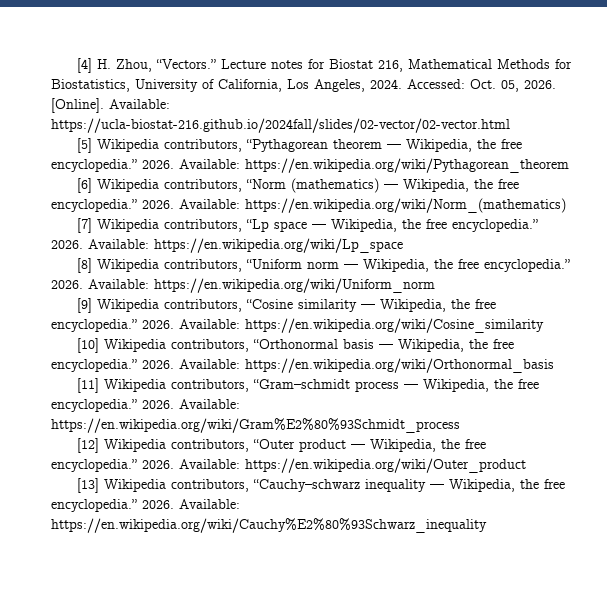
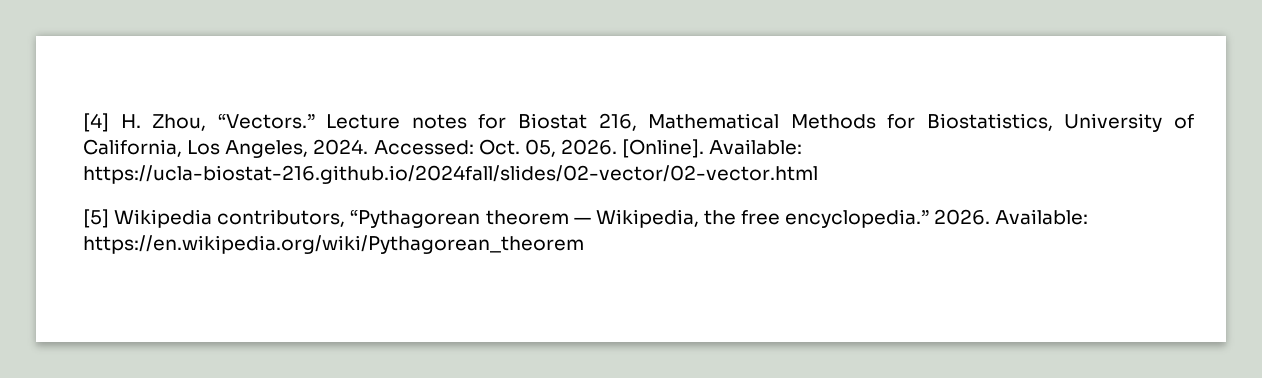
- [6] Wikipedia contributors, “Norm (mathematics) — Wikipedia, the free encyclopedia.” 2026. Available: https://en.wikipedia.org/wiki/Norm_(mathematics)
- [7] Wikipedia contributors, “Lp space — Wikipedia, the free encyclopedia.” 2026. Available: https://en.wikipedia.org/wiki/Lp_space
- [8] Wikipedia contributors, “Uniform norm — Wikipedia, the free encyclopedia.” 2026. Available: https://en.wikipedia.org/wiki/Uniform_norm
- [9] Wikipedia contributors, “Cosine similarity — Wikipedia, the free encyclopedia.” 2026. Available: https://en.wikipedia.org/wiki/Cosine_similarity
- [10] Wikipedia contributors, “Orthonormal basis — Wikipedia, the free encyclopedia.” 2026. Available: https://en.wikipedia.org/wiki/Orthonormal_basis
- [11] Wikipedia contributors, “Gram–schmidt process — Wikipedia, the free encyclopedia.” 2026. Available: https://en.wikipedia.org/wiki/Gram%E2%80%93Schmidt_process
- [12] Wikipedia contributors, “Outer product — Wikipedia, the free encyclopedia.” 2026. Available: https://en.wikipedia.org/wiki/Outer_product
- [13] Wikipedia contributors, “Cauchy–schwarz inequality — Wikipedia, the free encyclopedia.” 2026. Available: https://en.wikipedia.org/wiki/Cauchy%E2%80%93Schwarz_inequality

